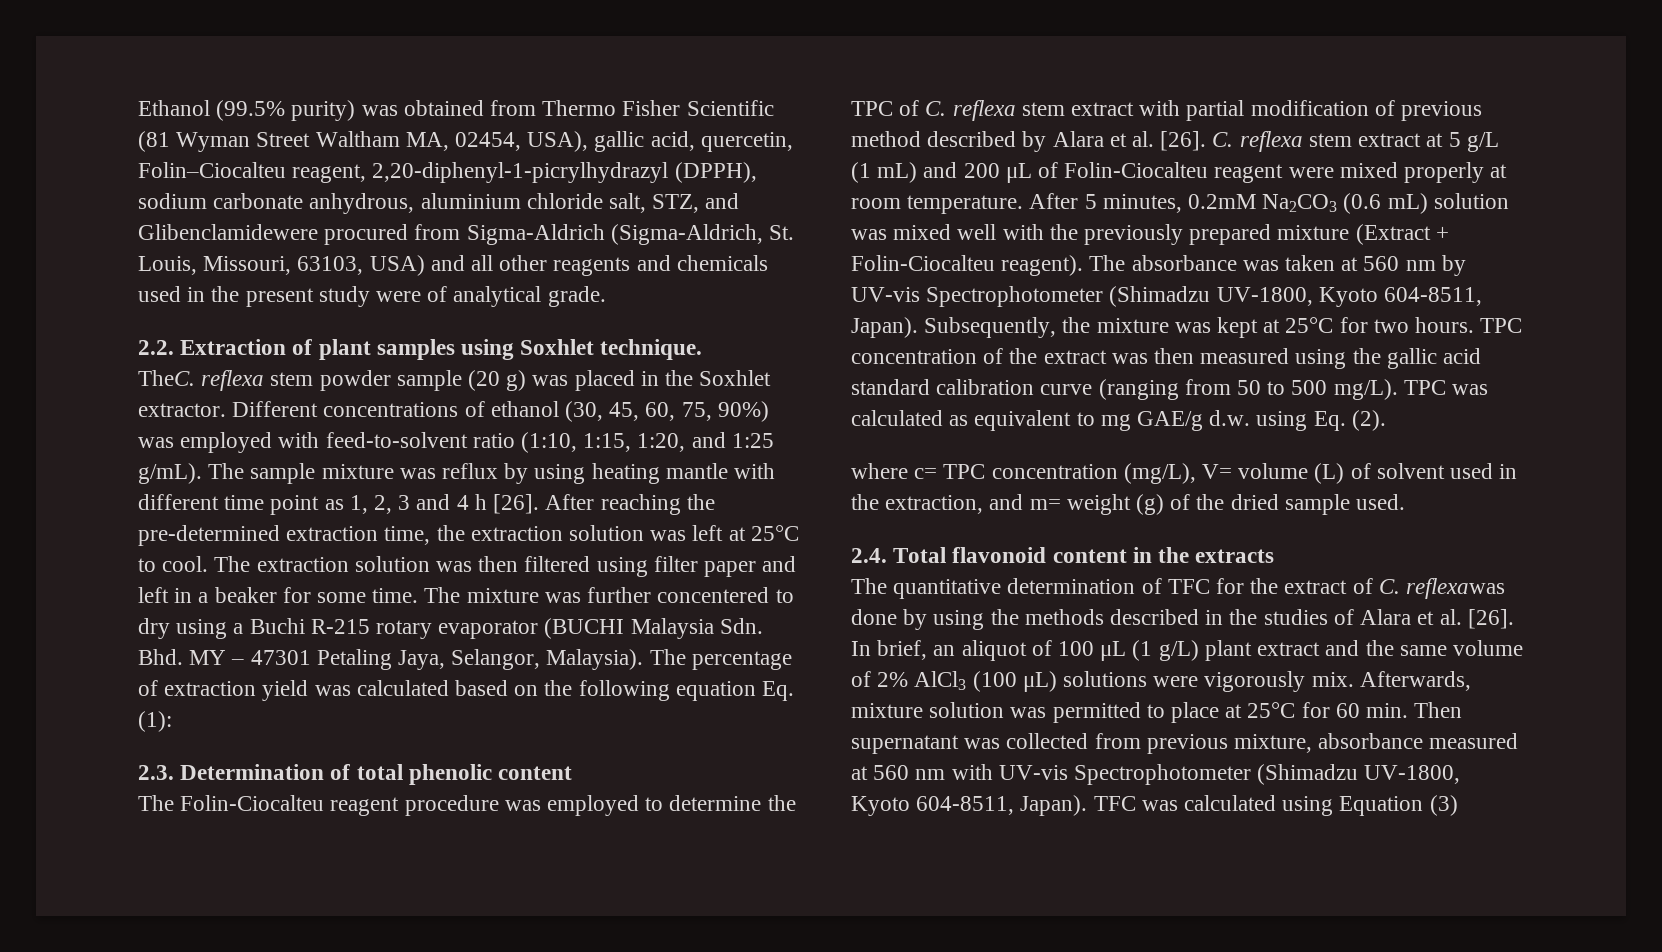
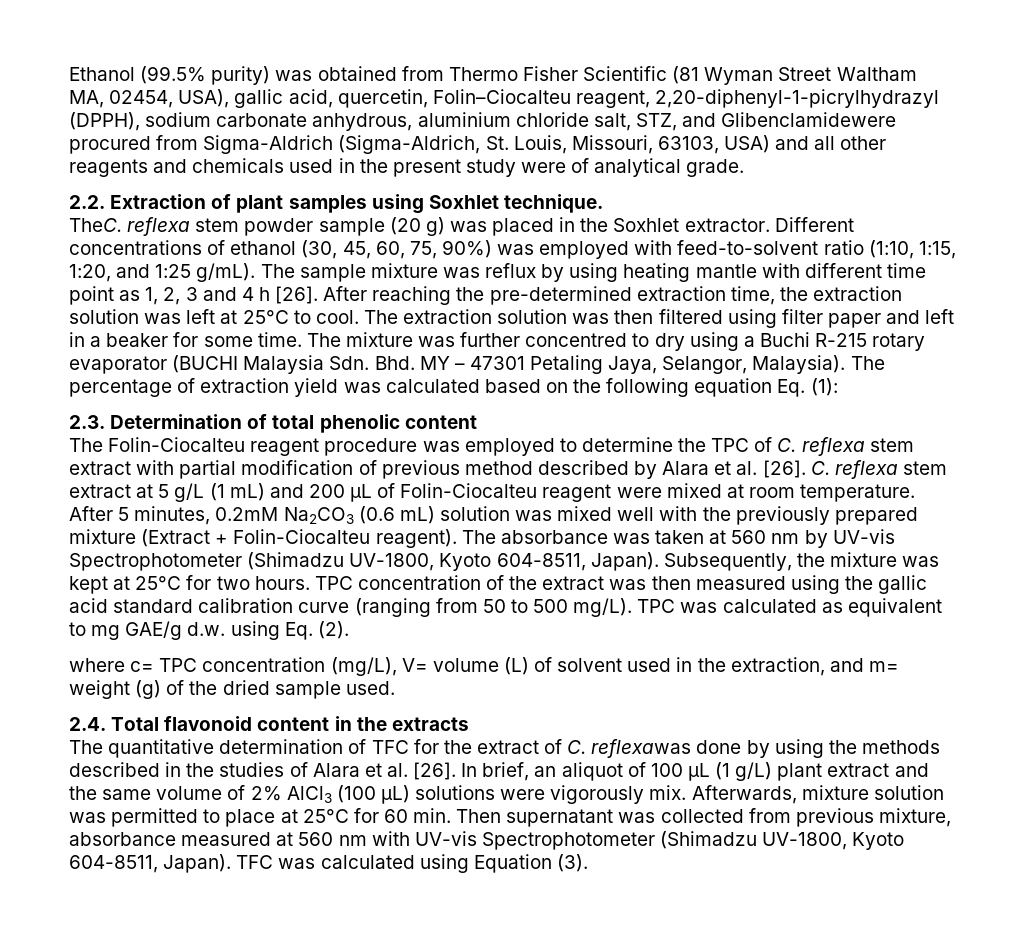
- The mixture was further concentered to dry using a Buchi R-215 rotary evaporator (BUCHI Malaysia Sdn. Bhd. MY – 47301 Petaling Jaya, Selangor, Malaysia).
+ The mixture was further concentred to dry using a Buchi R-215 rotary evaporator (BUCHI Malaysia Sdn. Bhd. MY – 47301 Petaling Jaya, Selangor, Malaysia).
- C. reflexa stem extract at 5 g/L (1 mL) and 200 μL of Folin-Ciocalteu reagent were mixed properly at room temperature.
+ C. reflexa stem extract at 5 g/L (1 mL) and 200 μL of Folin-Ciocalteu reagent were mixed at room temperature.
- TFC was calculated using Equation (3)
+ TFC was calculated using Equation (3).

